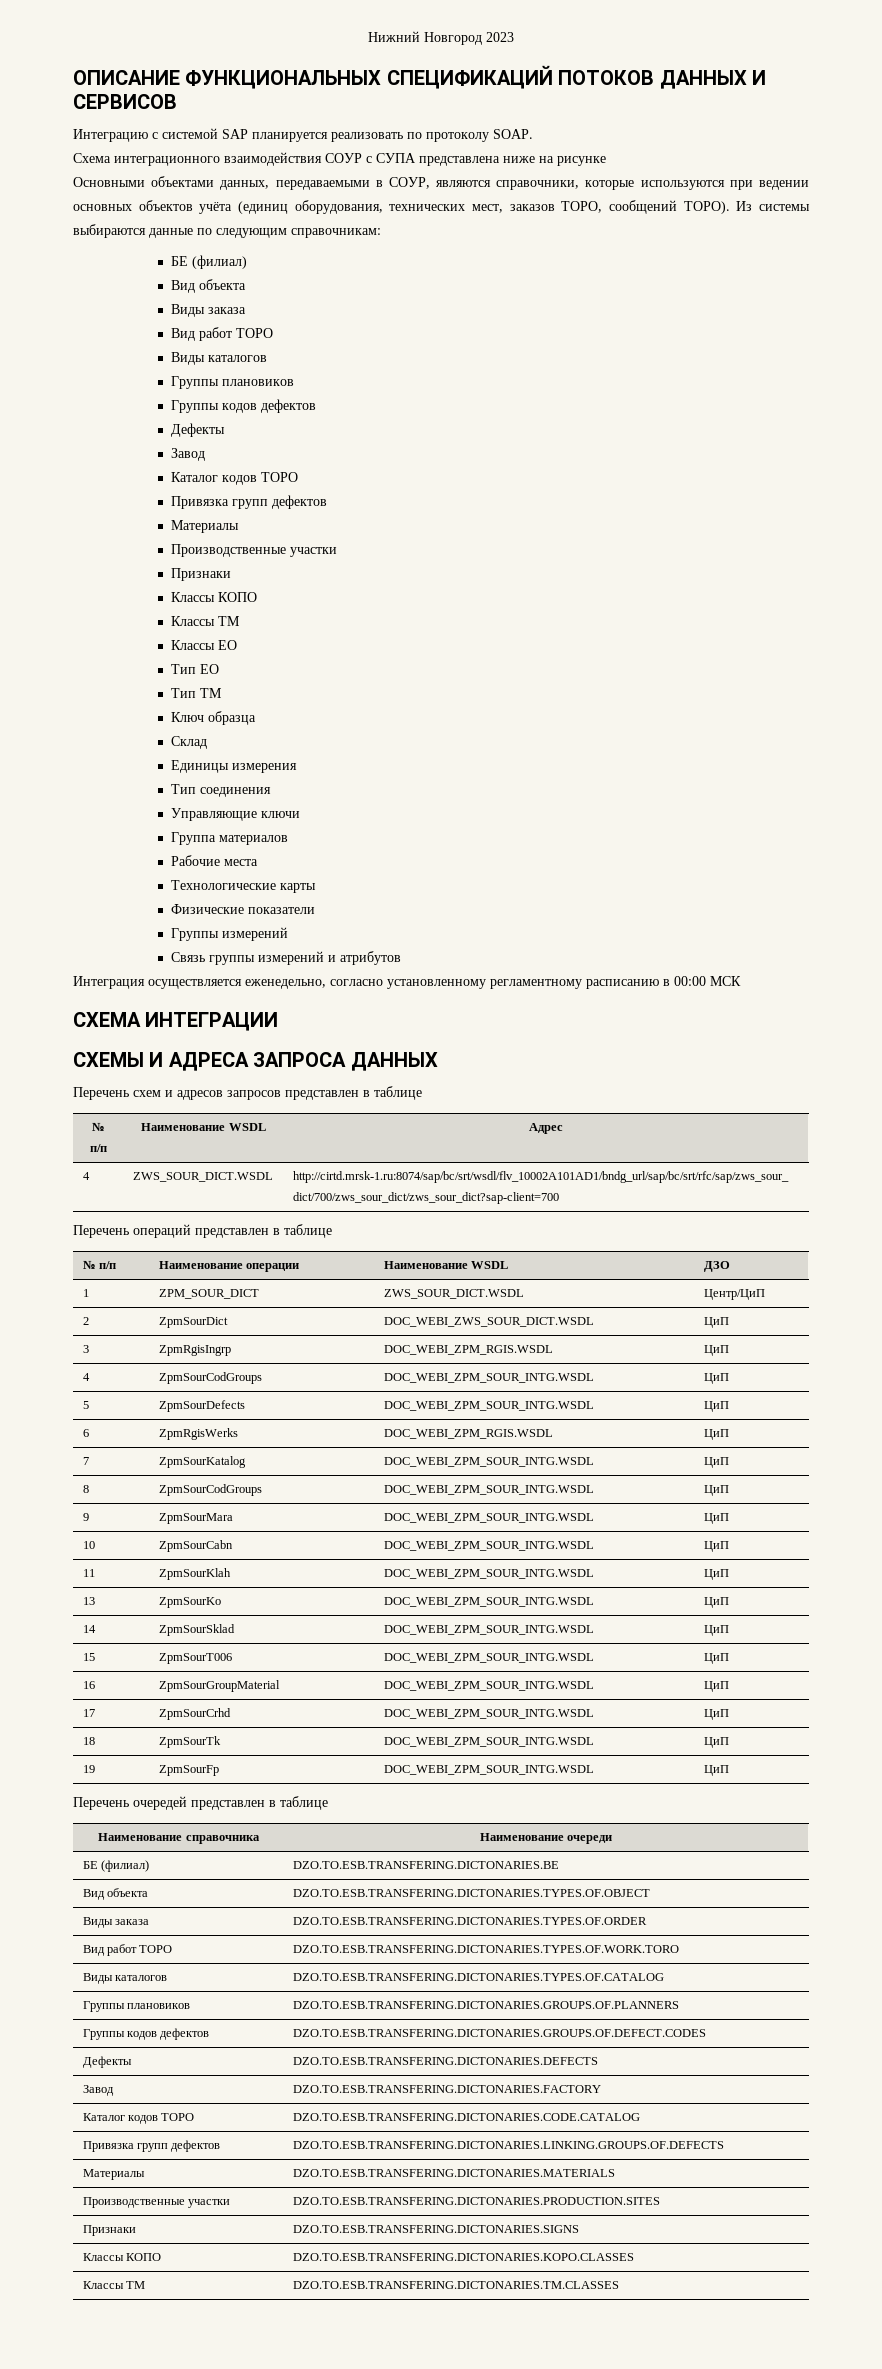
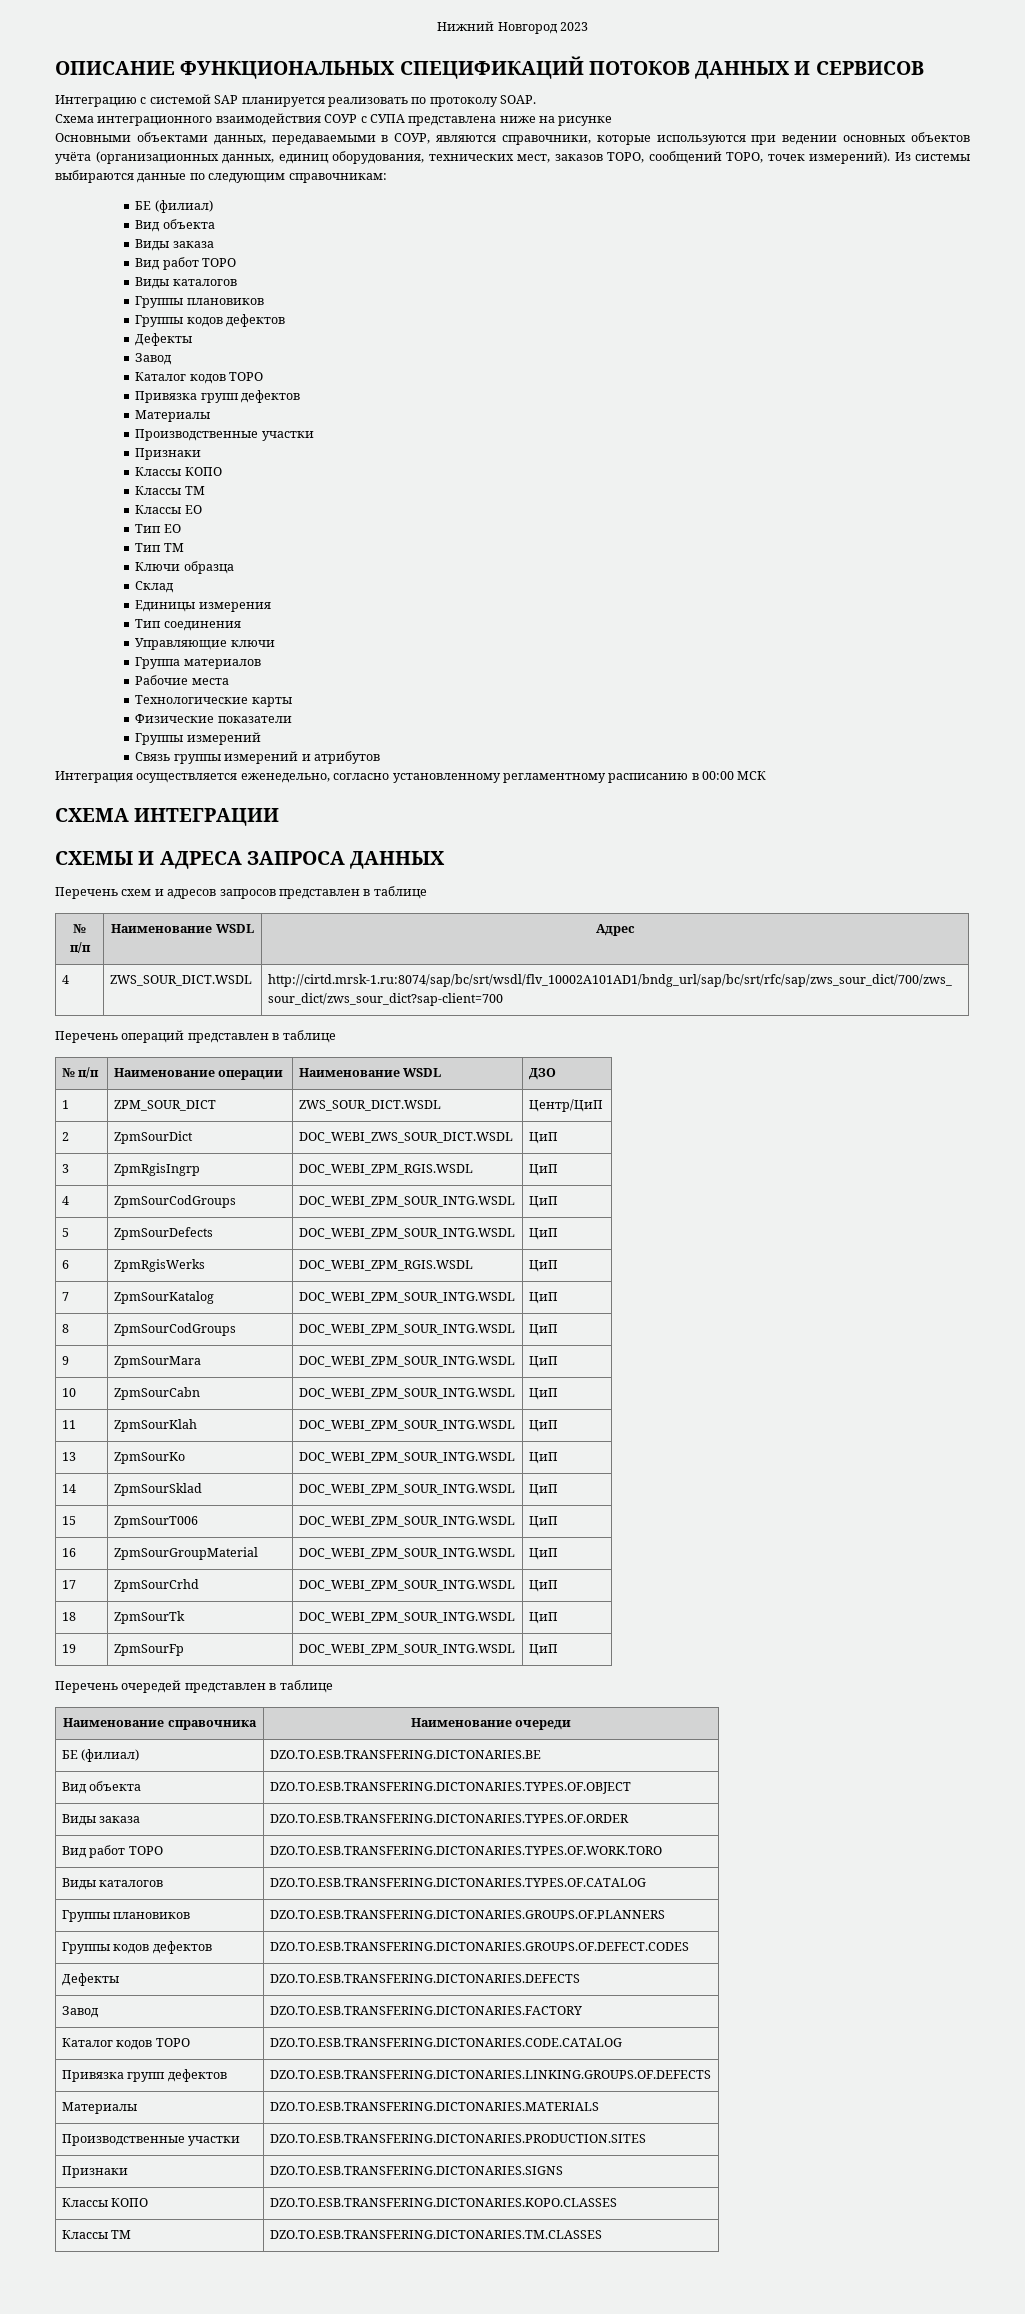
- Основными объектами данных, передаваемыми в СОУР, являются справочники, которые используются при ведении основных объектов учёта (единиц оборудования, технических мест, заказов ТОРО, сообщений ТОРО).
+ Основными объектами данных, передаваемыми в СОУР, являются справочники, которые используются при ведении основных объектов учёта (организационных данных, единиц оборудования, технических мест, заказов ТОРО, сообщений ТОРО, точек измерений).
- Ключ образца
+ Ключи образца

